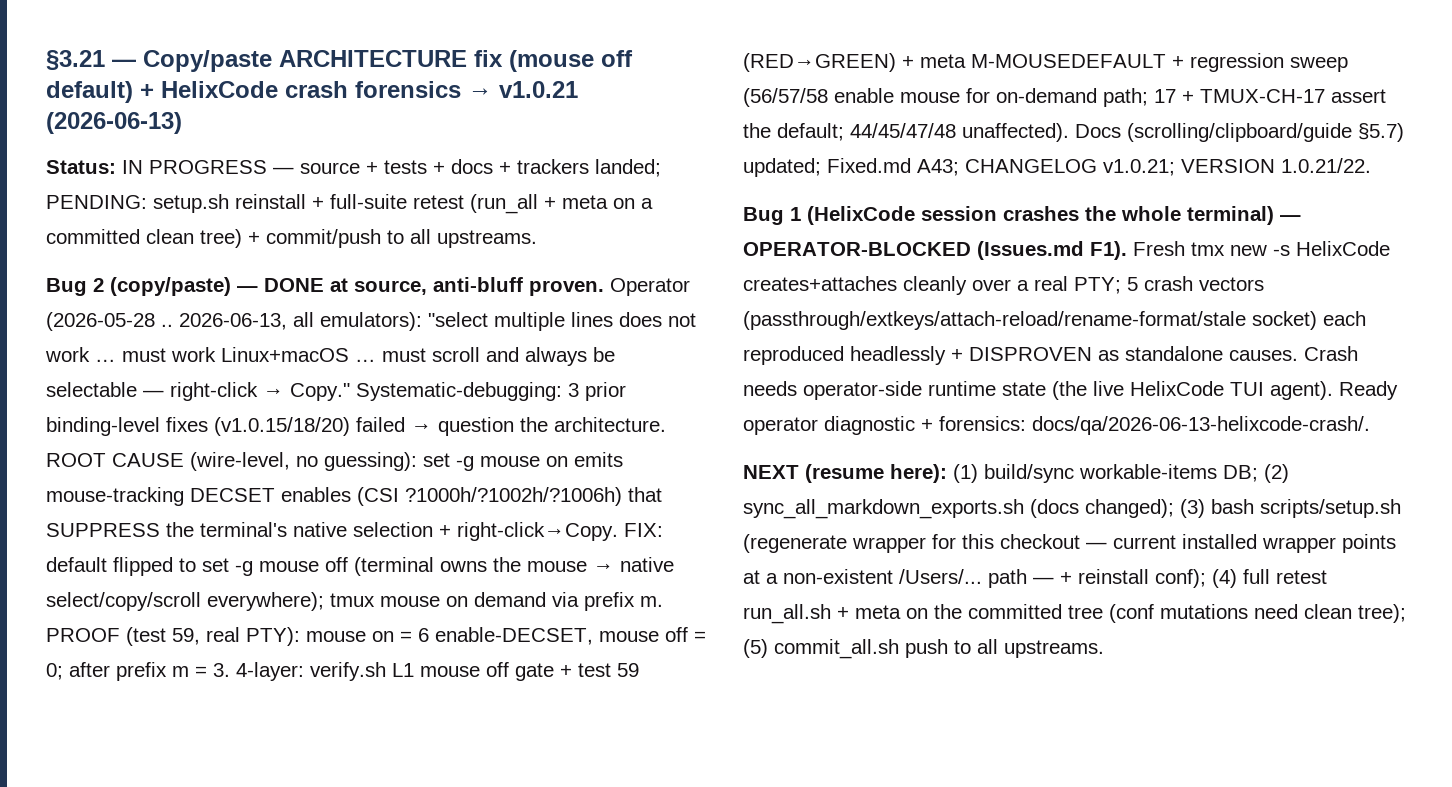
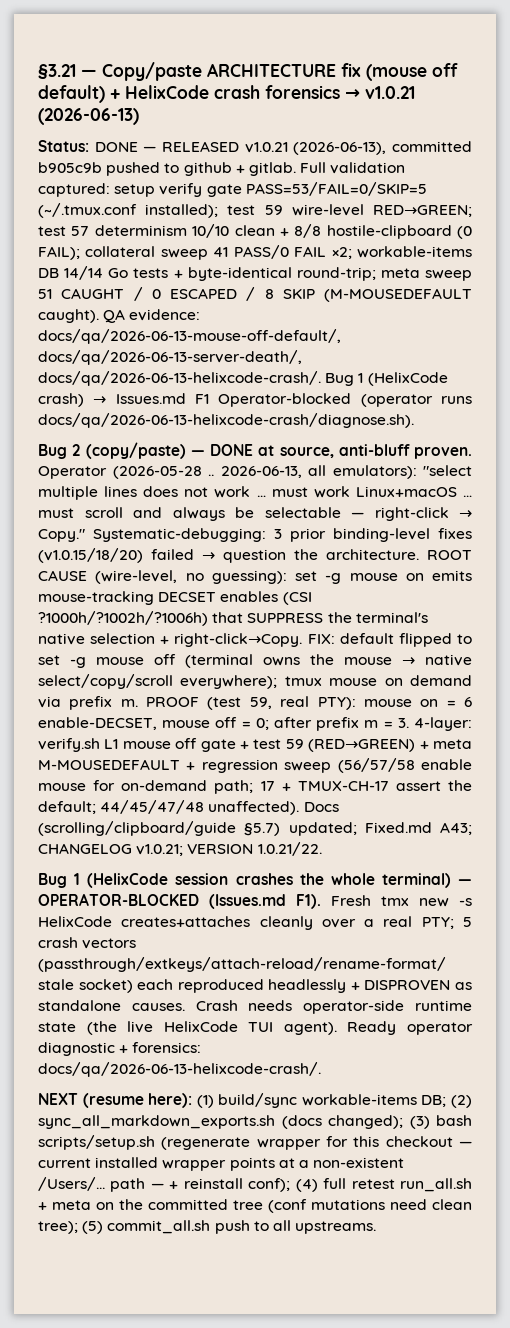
- Status: IN PROGRESS — source + tests + docs + trackers landed; PENDING: setup.sh reinstall + full-suite retest (run_all + meta on a committed clean tree) + commit/push to all upstreams.
+ Status: DONE — RELEASED v1.0.21 (2026-06-13), committed b905c9b pushed to github + gitlab. Full validation captured: setup verify gate PASS=53/FAIL=0/SKIP=5 (~/.tmux.conf installed); test 59 wire-level RED→GREEN; test 57 determinism 10/10 clean + 8/8 hostile-clipboard (0 FAIL); collateral sweep 41 PASS/0 FAIL ×2; workable-items DB 14/14 Go tests + byte-identical round-trip; meta sweep 51 CAUGHT / 0 ESCAPED / 8 SKIP (M-MOUSEDEFAULT caught). QA evidence: docs/qa/2026-06-13-mouse-off-default/, docs/qa/2026-06-13-server-death/, docs/qa/2026-06-13-helixcode-crash/. Bug 1 (HelixCode crash) → Issues.md F1 Operator-blocked (operator runs docs/qa/2026-06-13-helixcode-crash/diagnose.sh).

